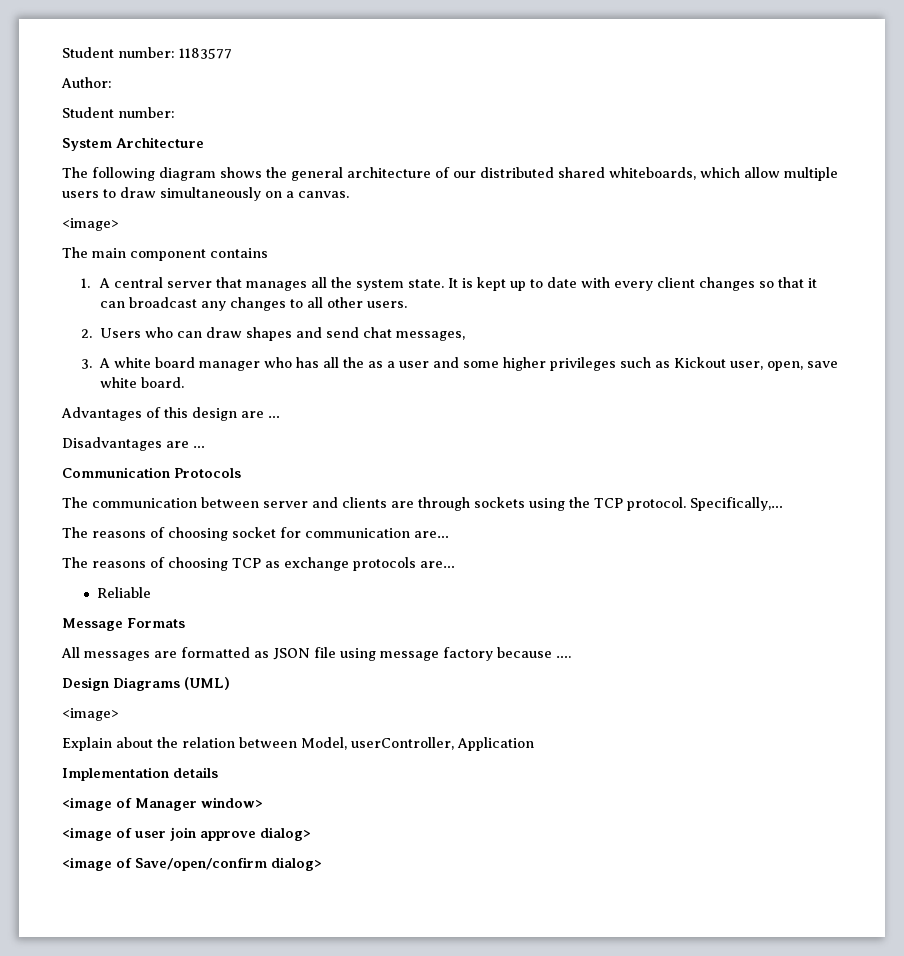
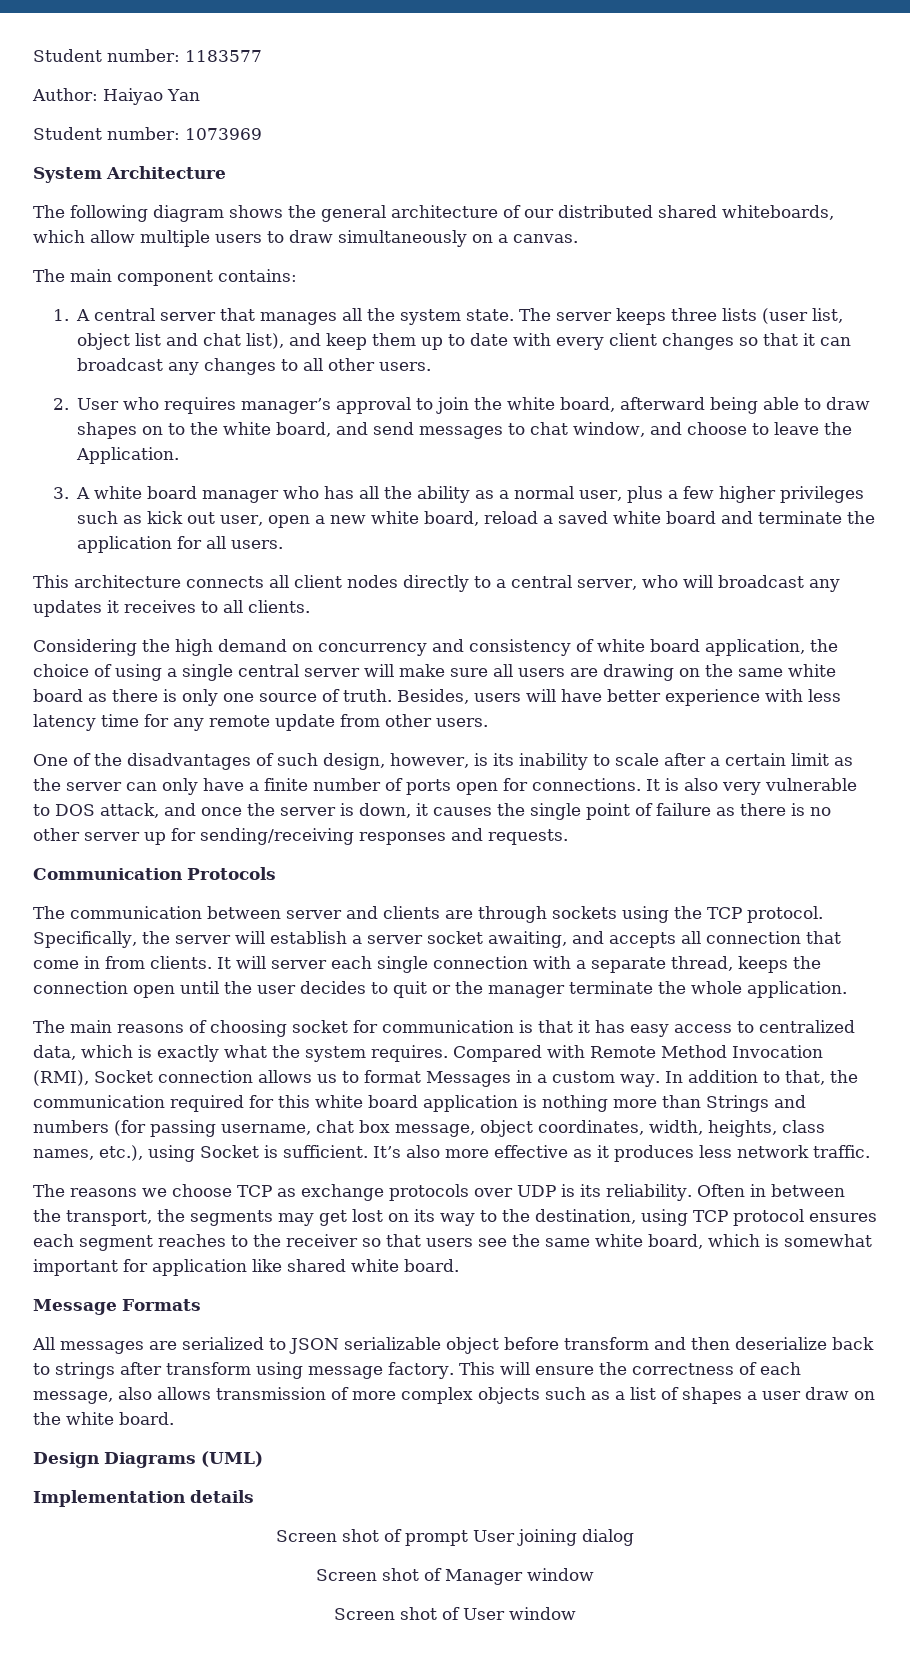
- Author:
- Student number:
+ Author: Haiyao Yan
+ Student number: 1073969
  The following diagram shows the general architecture of our distributed shared whiteboards, which allow multiple users to draw simultaneously on a canvas.
- <image>
- The main component contains
+ The main component contains:
- It is kept up to date with every client changes so that it can broadcast any changes to all other users.
+ The server keeps three lists (user list, object list and chat list), and keep them up to date with every client changes so that it can broadcast any changes to all other users.
- 2. Users who can draw shapes and send chat messages,
+ 2. User who requires manager’s approval to join the white board, afterward being able to draw shapes on to the white board, and send messages to chat window, and choose to leave the Application.
- 3. A white board manager who has all the as a user and some higher privileges such as Kickout user, open, save white board.
- Advantages of this design are …
- Disadvantages are …
+ 3. A white board manager who has all the ability as a normal user, plus a few higher privileges such as kick out user, open a new white board, reload a saved white board and terminate the application for all users.
+ This architecture connects all client nodes directly to a central server, who will broadcast any updates it receives to all clients.
+ Considering the high demand on concurrency and consistency of white board application, the choice of using a single central server will make sure all users are drawing on the same white board as there is only one source of truth. Besides, users will have better experience with less latency time for any remote update from other users.
+ One of the disadvantages of such design, however, is its inability to scale after a certain limit as the server can only have a finite number of ports open for connections. It is also very vulnerable to DOS attack, and once the server is down, it causes the single point of failure as there is no other server up for sending/receiving responses and requests.
- Specifically,…
- The reasons of choosing socket for communication are…
- The reasons of choosing TCP as exchange protocols are…
- Reliable
+ Specifically, the server will establish a server socket awaiting, and accepts all connection that come in from clients. It will server each single connection with a separate thread, keeps the connection open until the user decides to quit or the manager terminate the whole application.
+ The main reasons of choosing socket for communication is that it has easy access to centralized data, which is exactly what the system requires. Compared with Remote Method Invocation (RMI), Socket connection allows us to format Messages in a custom way. In addition to that, the communication required for this white board application is nothing more than Strings and numbers (for passing username, chat box message, object coordinates, width, heights, class names, etc.), using Socket is sufficient. It’s also more effective as it produces less network traffic.
+ The reasons we choose TCP as exchange protocols over UDP is its reliability. Often in between the transport, the segments may get lost on its way to the destination, using TCP protocol ensures each segment reaches to the receiver so that users see the same white board, which is somewhat important for application like shared white board.
- All messages are formatted as JSON file using message factory because ….
+ All messages are serialized to JSON serializable object before transform and then deserialize back to strings after transform using message factory. This will ensure the correctness of each message, also allows transmission of more complex objects such as a list of shapes a user draw on the white board.
  Design Diagrams (UML)
- <image>
- Explain about the relation between Model, userController, Application
  Implementation details
- <image of Manager window>
- <image of user join approve dialog>
- <image of Save/open/confirm dialog>
+ Screen shot of prompt User joining dialog
+ Screen shot of Manager window
+ Screen shot of User window

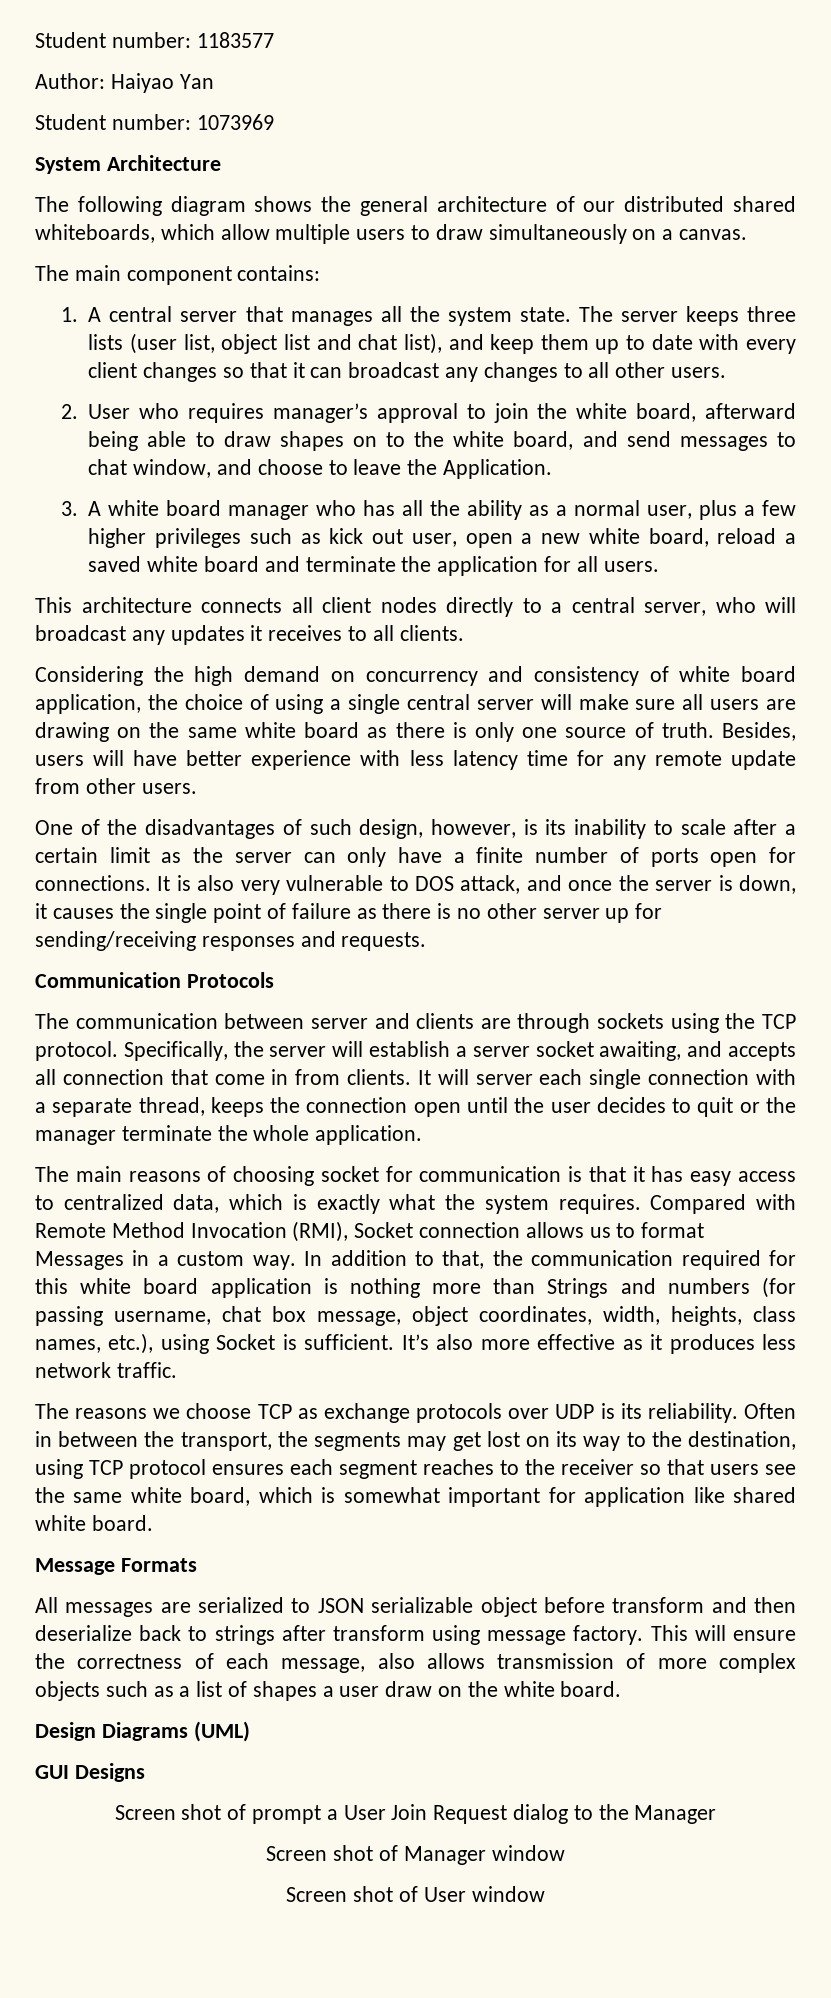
- Implementation details
+ GUI Designs
- Screen shot of prompt User joining dialog
+ Screen shot of prompt a User Join Request dialog to the Manager

